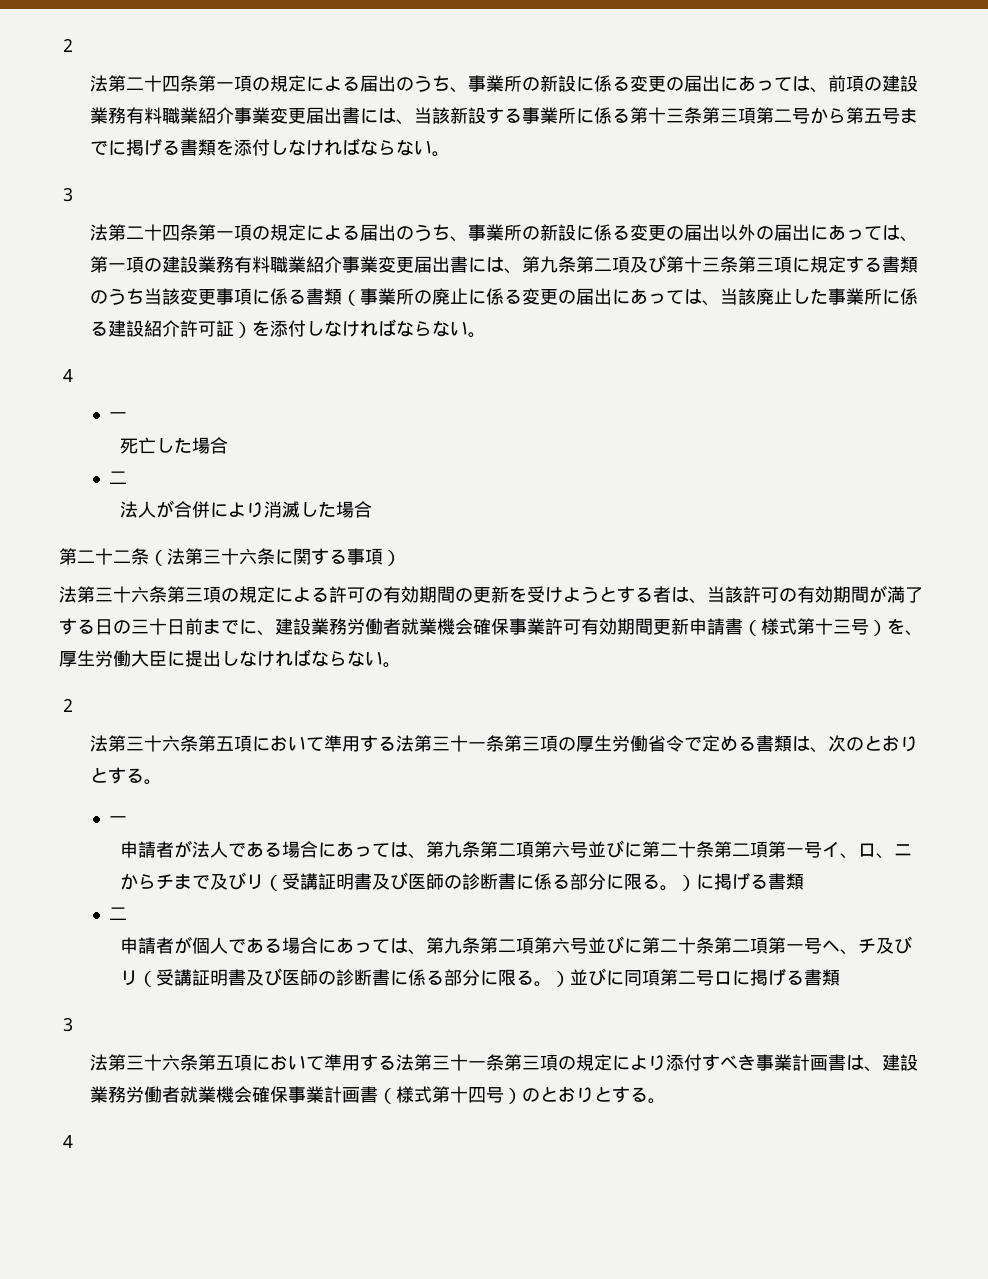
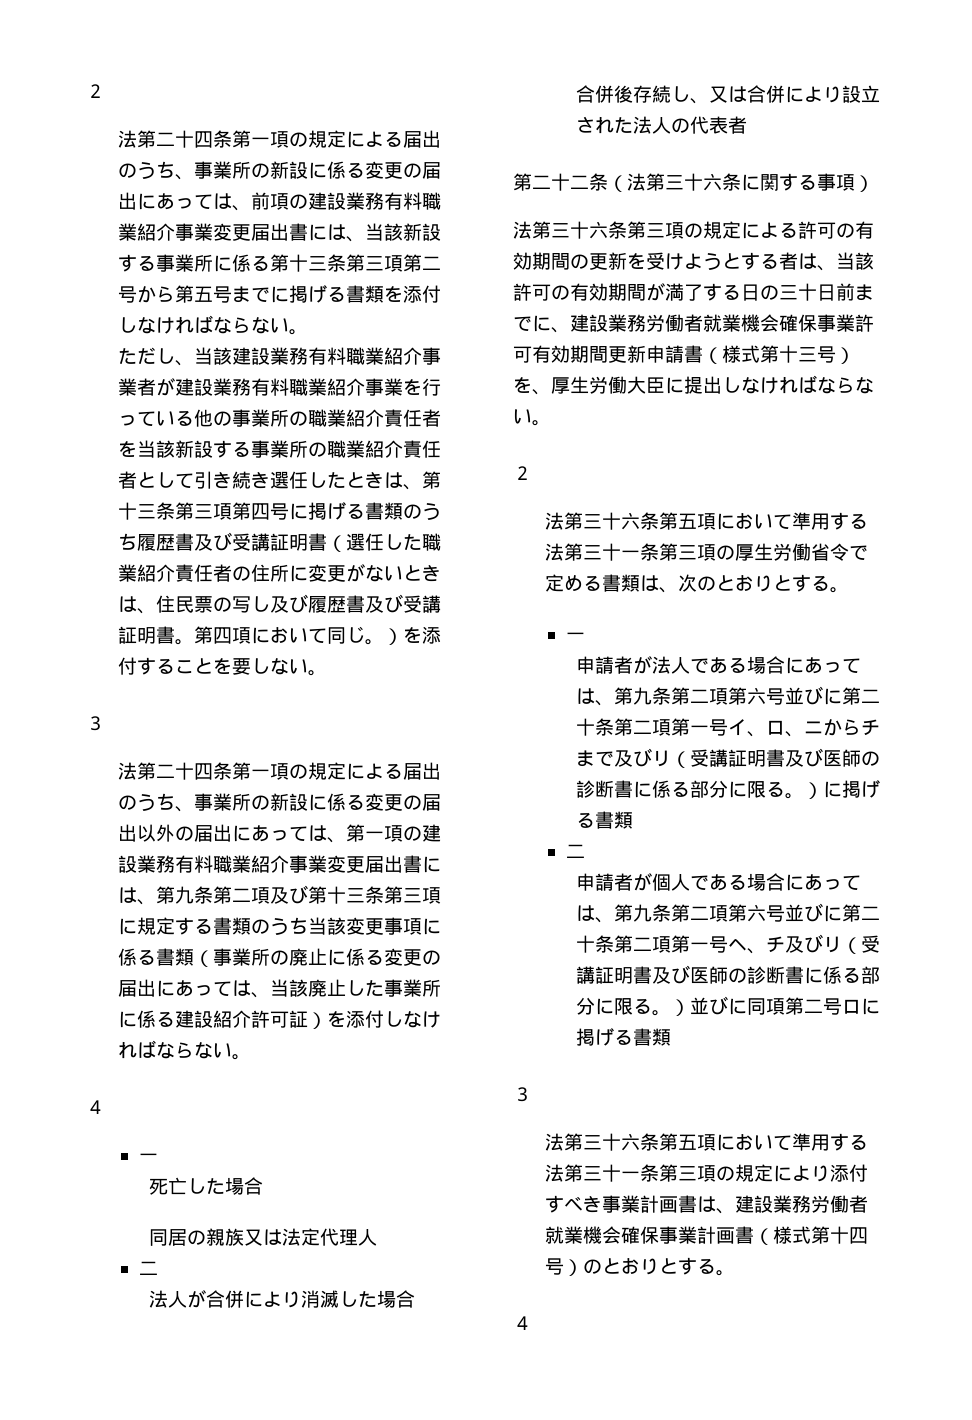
+ ただし、当該建設業務有料職業紹介事業者が建設業務有料職業紹介事業を行っている他の事業所の職業紹介責任者を当該新設する事業所の職業紹介責任者として引き続き選任したときは、第十三条第三項第四号に掲げる書類のうち履歴書及び受講証明書（選任した職業紹介責任者の住所に変更がないときは、住民票の写し及び履歴書及び受講証明書。第四項において同じ。）を添付することを要しない。
+ 同居の親族又は法定代理人
+ 合併後存続し、又は合併により設立された法人の代表者

